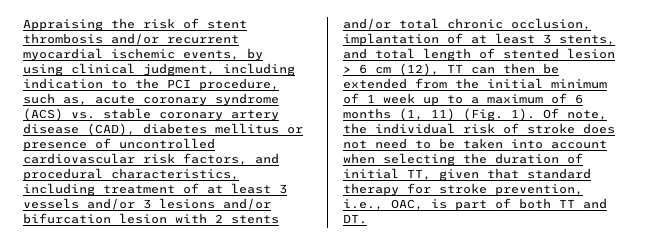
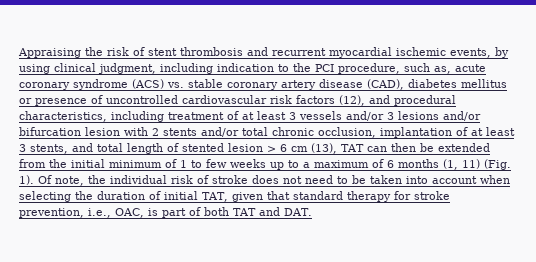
- Appraising the risk of stent thrombosis and/or recurrent myocardial ischemic events, by using clinical judgment, including indication to the PCI procedure, such as, acute coronary syndrome (ACS) vs. stable coronary artery disease (CAD), diabetes mellitus or presence of uncontrolled cardiovascular risk factors, and procedural characteristics, including treatment of at least 3 vessels and/or 3 lesions and/or bifurcation lesion with 2 stents and/or total chronic occlusion, implantation of at least 3 stents, and total length of stented lesion > 6 cm (12), TT can then be extended from the initial minimum of 1 week up to a maximum of 6 months (1, 11) (Fig. 1).
+ Appraising the risk of stent thrombosis and recurrent myocardial ischemic events, by using clinical judgment, including indication to the PCI procedure, such as, acute coronary syndrome (ACS) vs. stable coronary artery disease (CAD), diabetes mellitus or presence of uncontrolled cardiovascular risk factors (12), and procedural characteristics, including treatment of at least 3 vessels and/or 3 lesions and/or bifurcation lesion with 2 stents and/or total chronic occlusion, implantation of at least 3 stents, and total length of stented lesion > 6 cm (13), TAT can then be extended from the initial minimum of 1 to few weeks up to a maximum of 6 months (1, 11) (Fig. 1).
- Of note, the individual risk of stroke does not need to be taken into account when selecting the duration of initial TT, given that standard therapy for stroke prevention, i.e., OAC, is part of both TT and DT.
+ Of note, the individual risk of stroke does not need to be taken into account when selecting the duration of initial TAT, given that standard therapy for stroke prevention, i.e., OAC, is part of both TAT and DAT.

